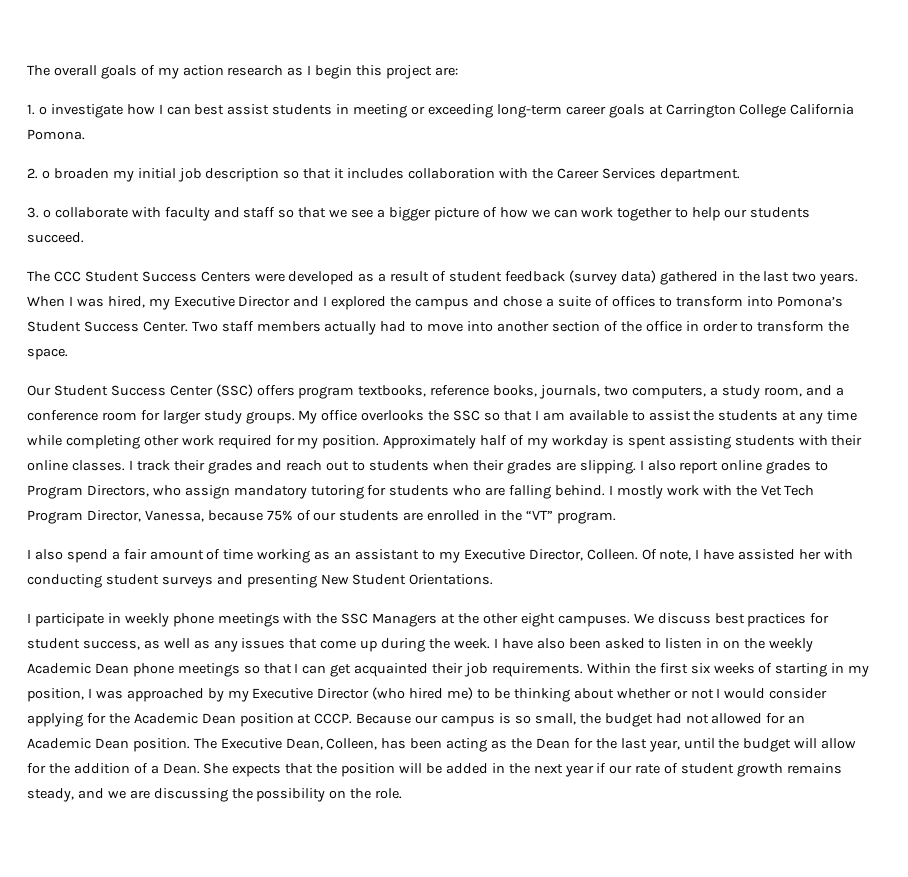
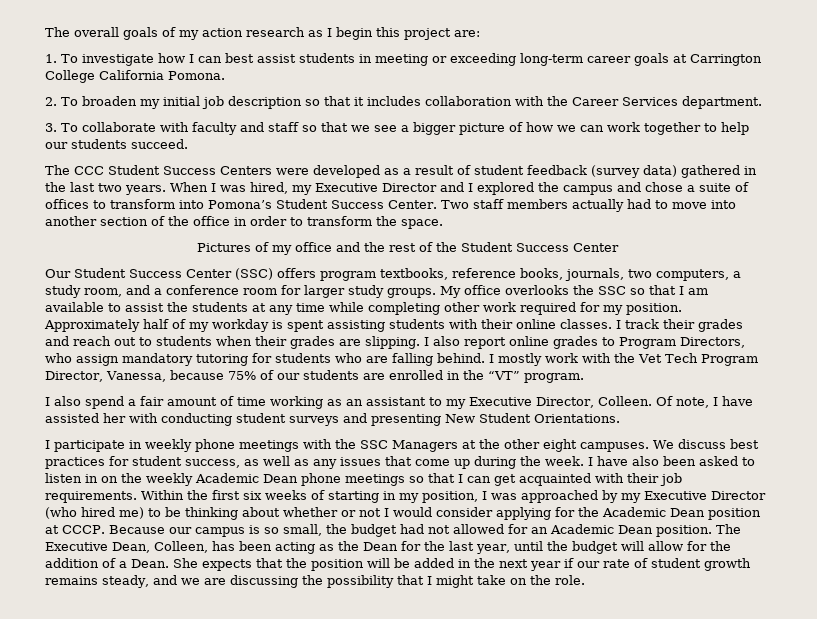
- 1. o investigate how I can best assist students in meeting or exceeding long-term career goals at Carrington College California Pomona.
+ 1. To investigate how I can best assist students in meeting or exceeding long-term career goals at Carrington College California Pomona.
- 2. o broaden my initial job description so that it includes collaboration with the Career Services department.
+ 2. To broaden my initial job description so that it includes collaboration with the Career Services department.
- 3. o collaborate with faculty and staff so that we see a bigger picture of how we can work together to help our students succeed.
+ 3. To collaborate with faculty and staff so that we see a bigger picture of how we can work together to help our students succeed.
+ Pictures of my office and the rest of the Student Success Center
- I have also been asked to listen in on the weekly Academic Dean phone meetings so that I can get acquainted their job requirements.
+ I have also been asked to listen in on the weekly Academic Dean phone meetings so that I can get acquainted with their job requirements.
- She expects that the position will be added in the next year if our rate of student growth remains steady, and we are discussing the possibility on the role.
+ She expects that the position will be added in the next year if our rate of student growth remains steady, and we are discussing the possibility that I might take on the role.

